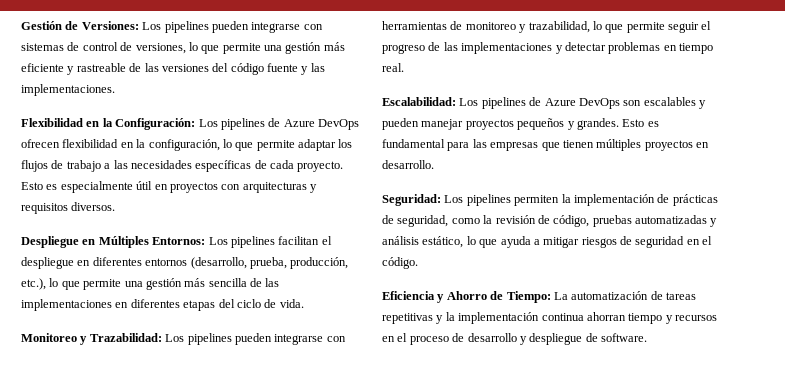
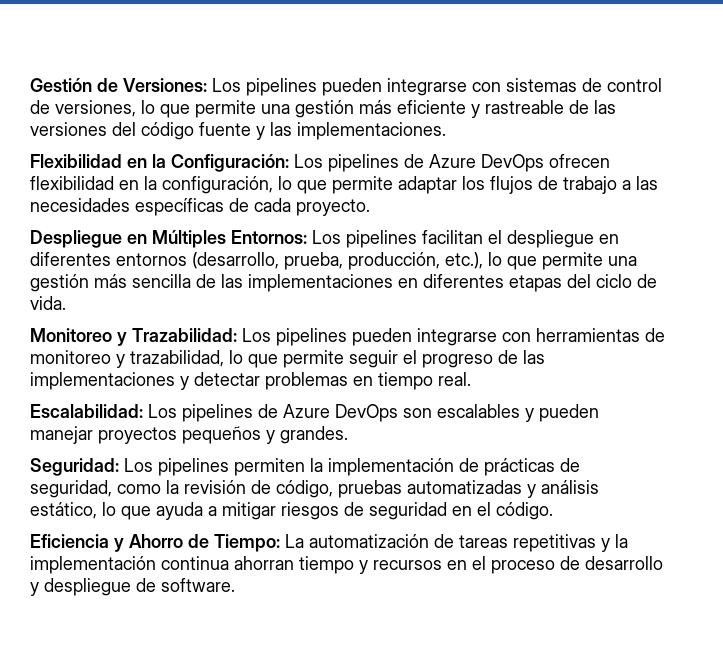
- Esto es especialmente útil en proyectos con arquitecturas y requisitos diversos.
- Esto es fundamental para las empresas que tienen múltiples proyectos en desarrollo.

